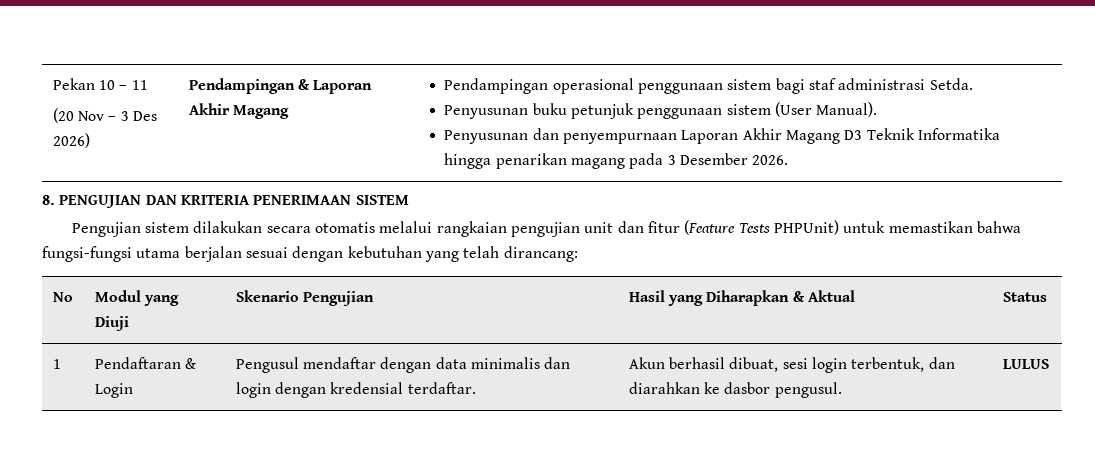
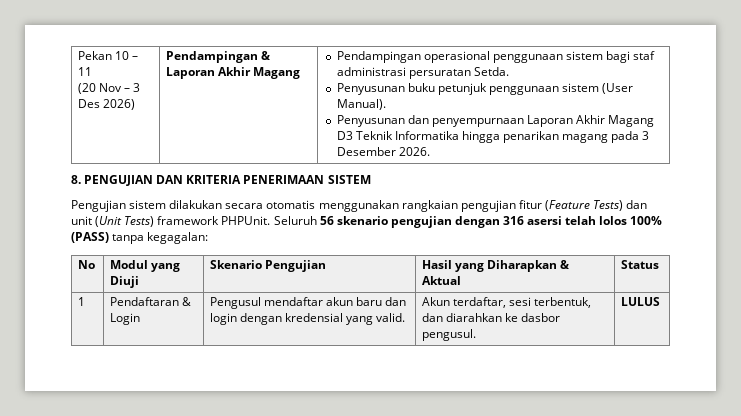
- Pendampingan operasional penggunaan sistem bagi staf administrasi Setda.
+ Pendampingan operasional penggunaan sistem bagi staf administrasi persuratan Setda.
- Pengujian sistem dilakukan secara otomatis melalui rangkaian pengujian unit dan fitur (Feature Tests PHPUnit) untuk memastikan bahwa fungsi-fungsi utama berjalan sesuai dengan kebutuhan yang telah dirancang:
+ Pengujian sistem dilakukan secara otomatis menggunakan rangkaian pengujian fitur (Feature Tests) dan unit (Unit Tests) framework PHPUnit. Seluruh 56 skenario pengujian dengan 316 asersi telah lolos 100% (PASS) tanpa kegagalan:
- 1 | Pendaftaran & Login | Pengusul mendaftar dengan data minimalis dan login dengan kredensial terdaftar. | Akun berhasil dibuat, sesi login terbentuk, dan diarahkan ke dasbor pengusul. | LULUS
+ 1 | Pendaftaran & Login | Pengusul mendaftar akun baru dan login dengan kredensial yang valid. | Akun terdaftar, sesi terbentuk, dan diarahkan ke dasbor pengusul. | LULUS

